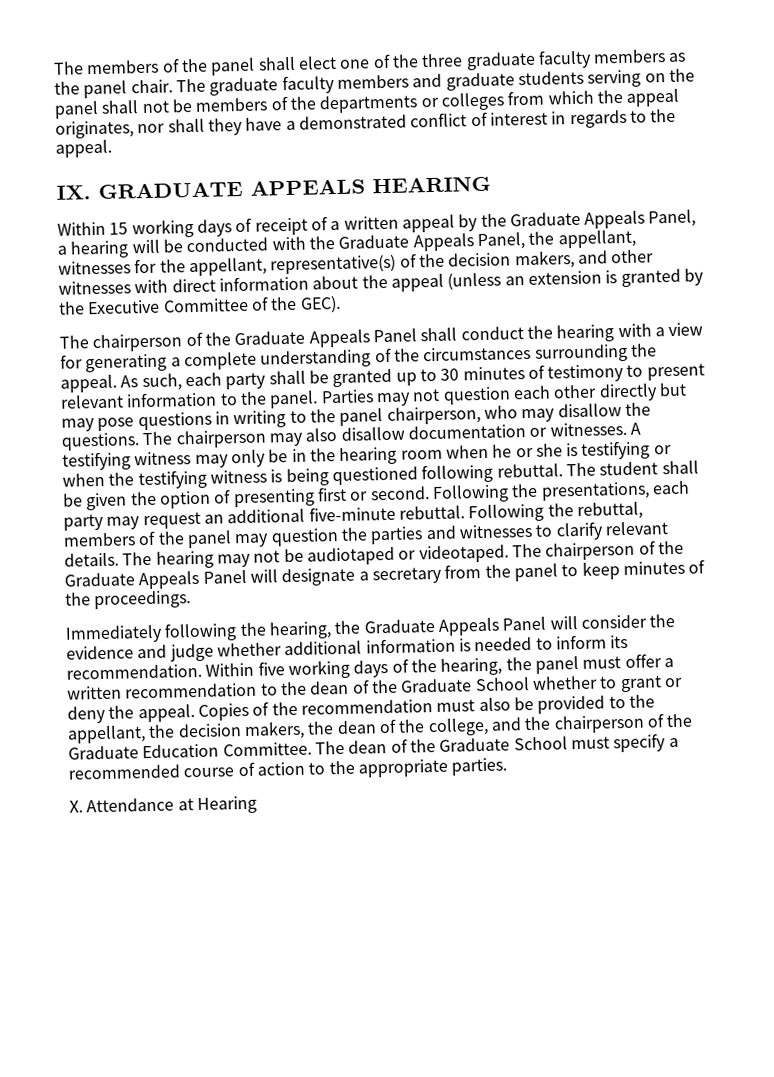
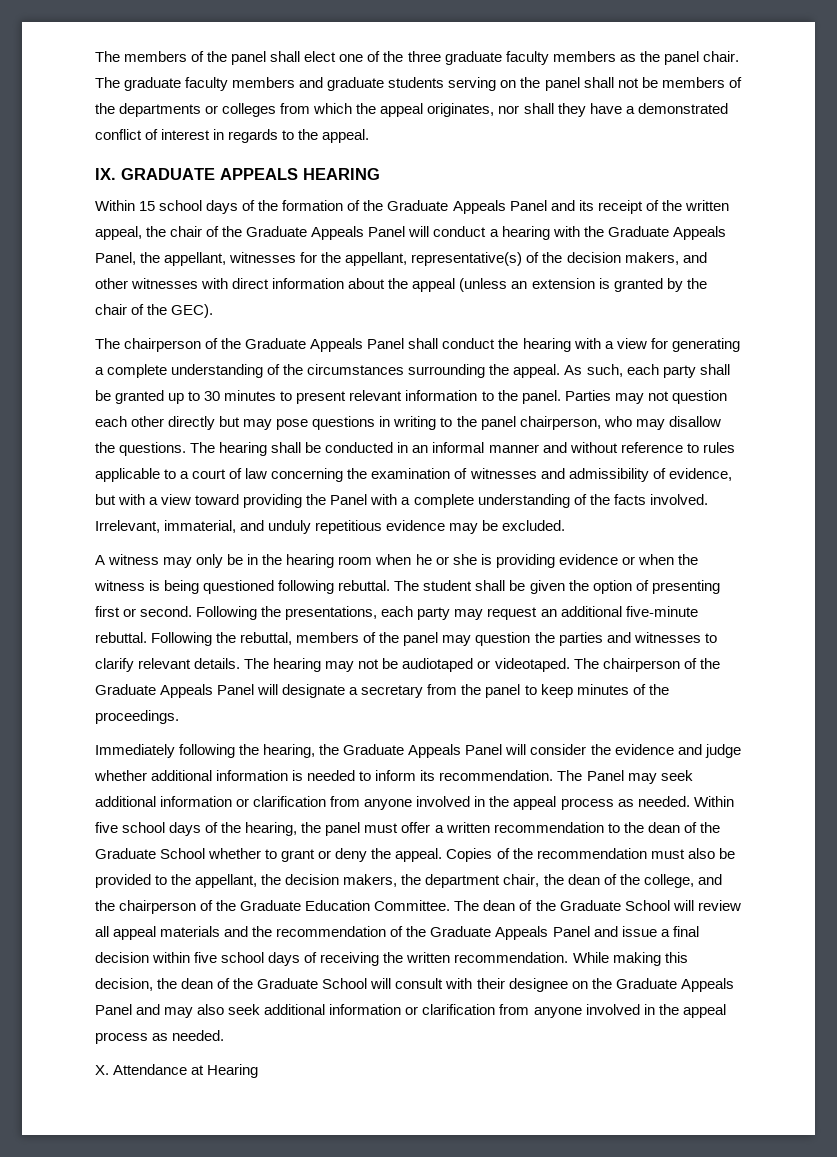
- Within 15 working days of receipt of a written appeal by the Graduate Appeals Panel, a hearing will be conducted with the Graduate Appeals Panel, the appellant, witnesses for the appellant, representative(s) of the decision makers, and other witnesses with direct information about the appeal (unless an extension is granted by the Executive Committee of the GEC).
+ Within 15 school days of the formation of the Graduate Appeals Panel and its receipt of the written appeal, the chair of the Graduate Appeals Panel will conduct a hearing with the Graduate Appeals Panel, the appellant, witnesses for the appellant, representative(s) of the decision makers, and other witnesses with direct information about the appeal (unless an extension is granted by the chair of the GEC).
- As such, each party shall be granted up to 30 minutes of testimony to present relevant information to the panel.
+ As such, each party shall be granted up to 30 minutes to present relevant information to the panel.
- The chairperson may also disallow documentation or witnesses. A testifying witness may only be in the hearing room when he or she is testifying or when the testifying witness is being questioned following rebuttal.
+ The hearing shall be conducted in an informal manner and without reference to rules applicable to a court of law concerning the examination of witnesses and admissibility of evidence, but with a view toward providing the Panel with a complete understanding of the facts involved. Irrelevant, immaterial, and unduly repetitious evidence may be excluded.
+ A witness may only be in the hearing room when he or she is providing evidence or when the witness is being questioned following rebuttal.
+ The Panel may seek additional information or clarification from anyone involved in the appeal process as needed.
- Within five working days of the hearing, the panel must offer a written recommendation to the dean of the Graduate School whether to grant or deny the appeal.
+ Within five school days of the hearing, the panel must offer a written recommendation to the dean of the Graduate School whether to grant or deny the appeal.
- Copies of the recommendation must also be provided to the appellant, the decision makers, the dean of the college, and the chairperson of the Graduate Education Committee.
+ Copies of the recommendation must also be provided to the appellant, the decision makers, the department chair, the dean of the college, and the chairperson of the Graduate Education Committee.
- The dean of the Graduate School must specify a recommended course of action to the appropriate parties.
+ The dean of the Graduate School will review all appeal materials and the recommendation of the Graduate Appeals Panel and issue a final decision within five school days of receiving the written recommendation. While making this decision, the dean of the Graduate School will consult with their designee on the Graduate Appeals Panel and may also seek additional information or clarification from anyone involved in the appeal process as needed.

